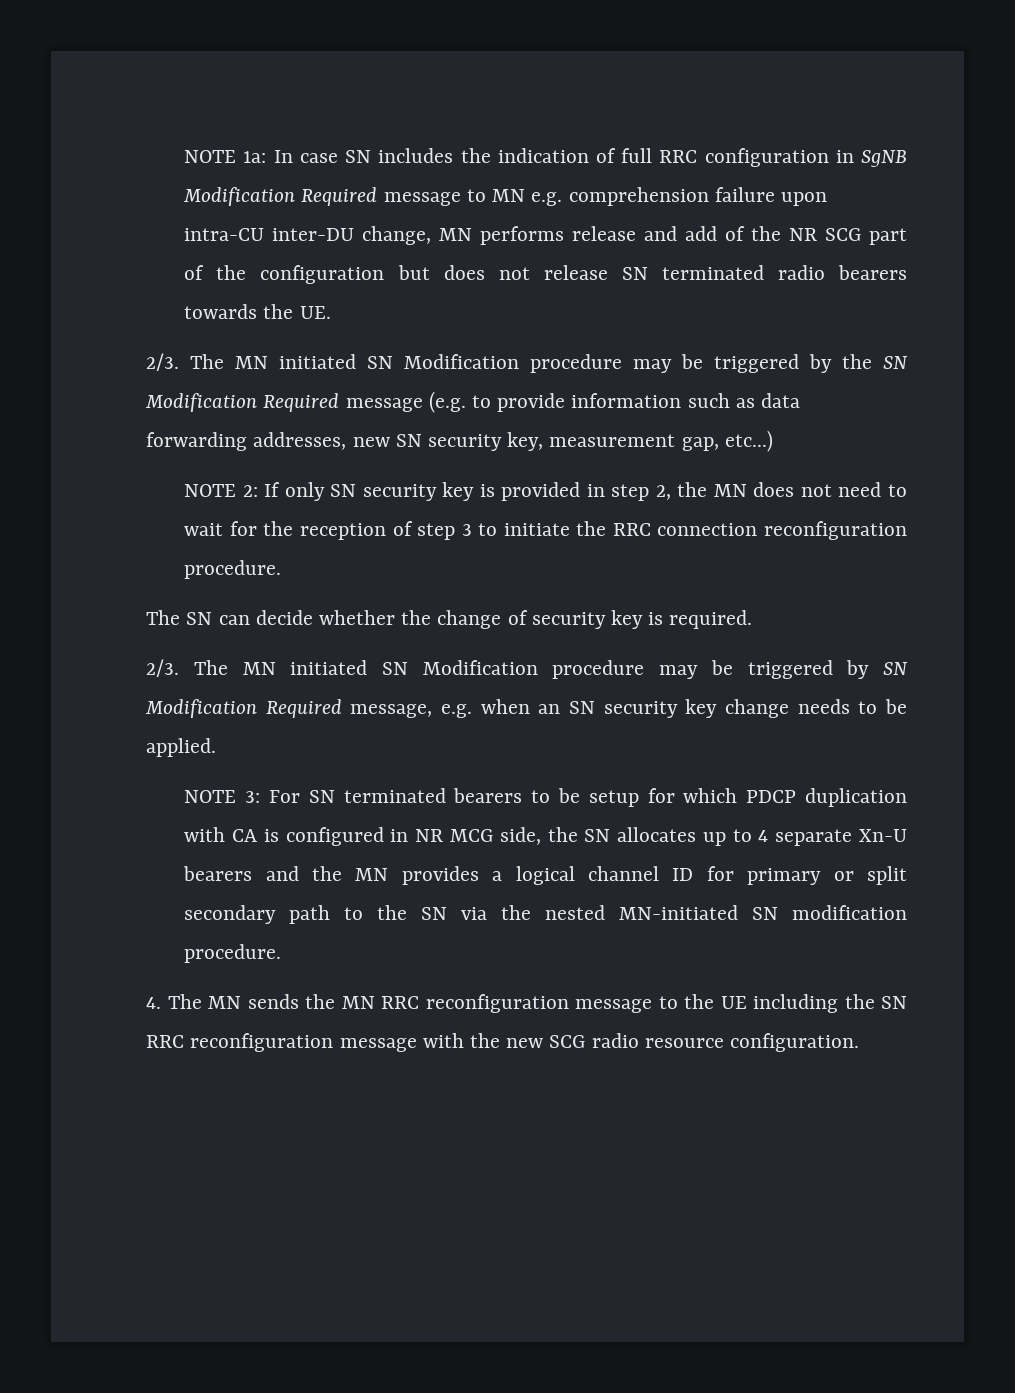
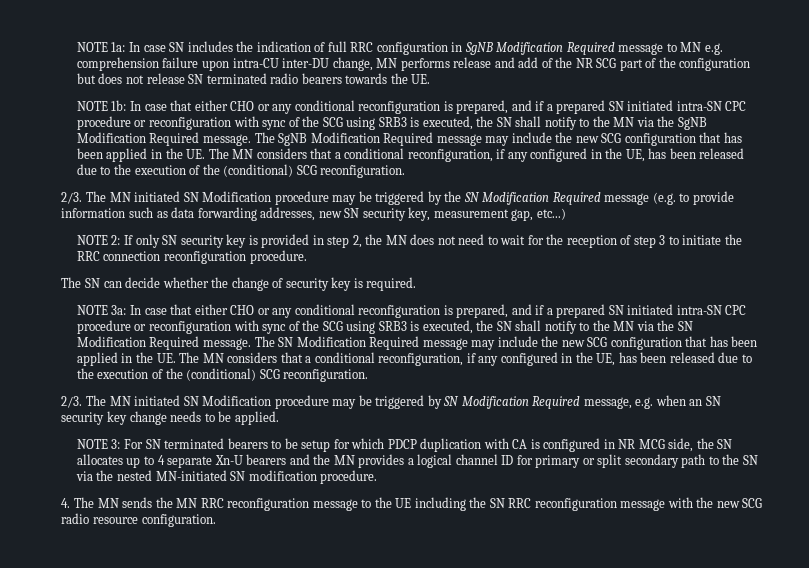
+ NOTE 1b: In case that either CHO or any conditional reconfiguration is prepared, and if a prepared SN initiated intra-SN CPC procedure or reconfiguration with sync of the SCG using SRB3 is executed, the SN shall notify to the MN via the SgNB Modification Required message. The SgNB Modification Required message may include the new SCG configuration that has been applied in the UE. The MN considers that a conditional reconfiguration, if any configured in the UE, has been released due to the execution of the (conditional) SCG reconfiguration.
+ NOTE 3a: In case that either CHO or any conditional reconfiguration is prepared, and if a prepared SN initiated intra-SN CPC procedure or reconfiguration with sync of the SCG using SRB3 is executed, the SN shall notify to the MN via the SN Modification Required message. The SN Modification Required message may include the new SCG configuration that has been applied in the UE. The MN considers that a conditional reconfiguration, if any configured in the UE, has been released due to the execution of the (conditional) SCG reconfiguration.

